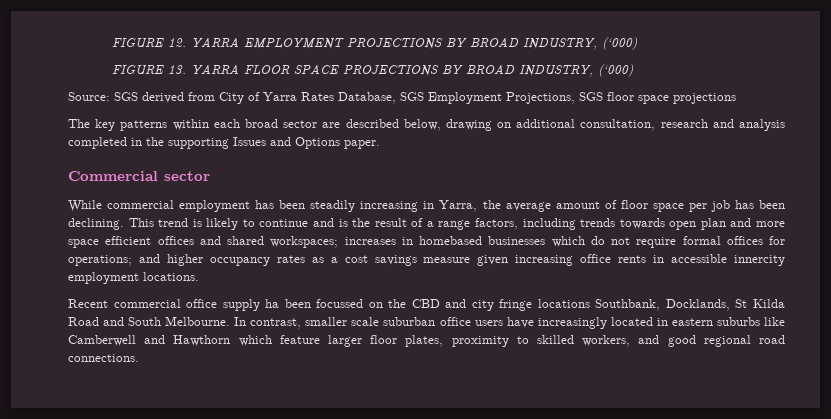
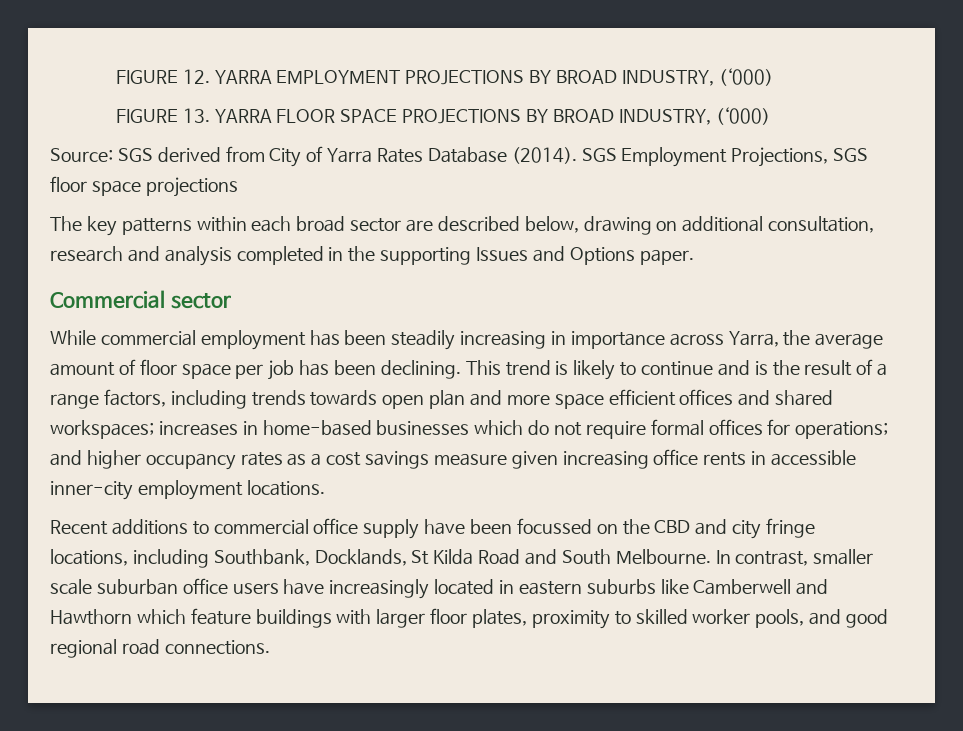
- Source: SGS derived from City of Yarra Rates Database, SGS Employment Projections, SGS floor space projections
+ Source: SGS derived from City of Yarra Rates Database (2014). SGS Employment Projections, SGS floor space projections
- While commercial employment has been steadily increasing in Yarra, the average amount of floor space per job has been declining.
+ While commercial employment has been steadily increasing in importance across Yarra, the average amount of floor space per job has been declining.
- This trend is likely to continue and is the result of a range factors, including trends towards open plan and more space efficient offices and shared workspaces; increases in homebased businesses which do not require formal offices for operations; and higher occupancy rates as a cost savings measure given increasing office rents in accessible innercity employment locations.
+ This trend is likely to continue and is the result of a range factors, including trends towards open plan and more space efficient offices and shared workspaces; increases in home-based businesses which do not require formal offices for operations; and higher occupancy rates as a cost savings measure given increasing office rents in accessible inner-city employment locations.
- Recent commercial office supply ha been focussed on the CBD and city fringe locations Southbank, Docklands, St Kilda Road and South Melbourne.
+ Recent additions to commercial office supply have been focussed on the CBD and city fringe locations, including Southbank, Docklands, St Kilda Road and South Melbourne.
- In contrast, smaller scale suburban office users have increasingly located in eastern suburbs like Camberwell and Hawthorn which feature larger floor plates, proximity to skilled workers, and good regional road connections.
+ In contrast, smaller scale suburban office users have increasingly located in eastern suburbs like Camberwell and Hawthorn which feature buildings with larger floor plates, proximity to skilled worker pools, and good regional road connections.

